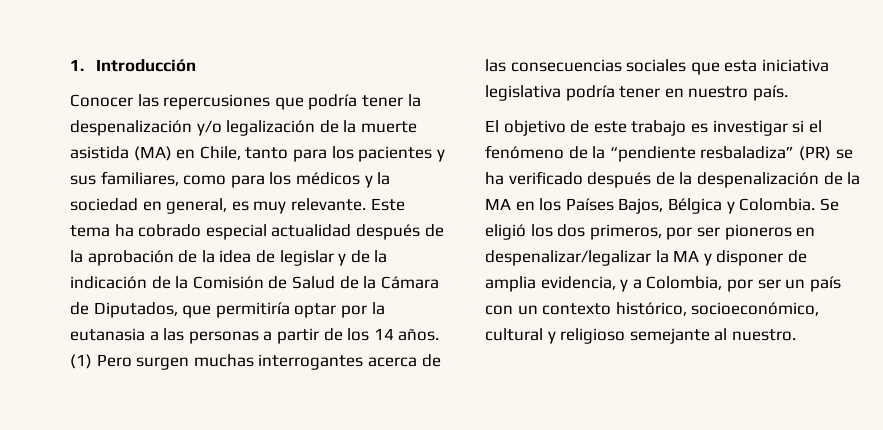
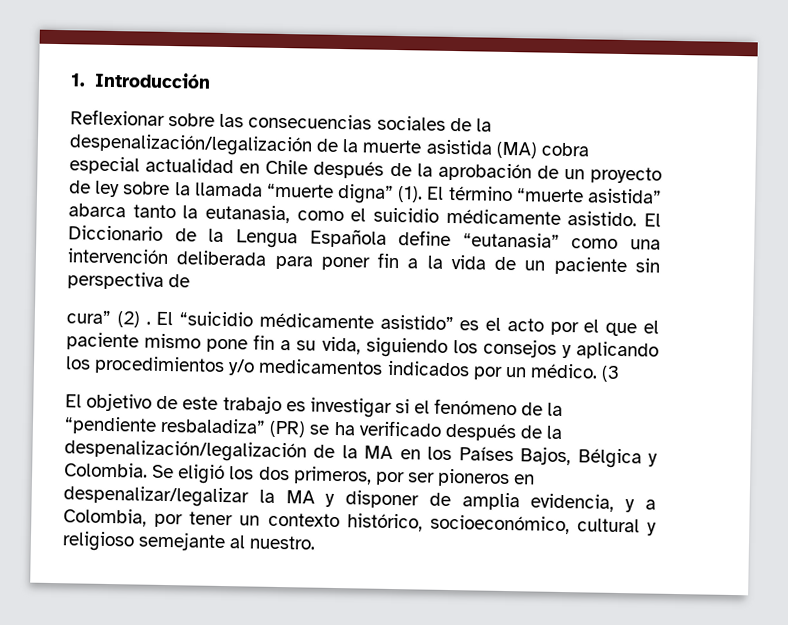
- Conocer las repercusiones que podría tener la despenalización y/o legalización de la muerte asistida (MA) en Chile, tanto para los pacientes y sus familiares, como para los médicos y la sociedad en general, es muy relevante. Este tema ha cobrado especial actualidad después de la aprobación de la idea de legislar y de la indicación de la Comisión de Salud de la Cámara de Diputados, que permitiría optar por la eutanasia a las personas a partir de los 14 años. (1) Pero surgen muchas interrogantes acerca de las consecuencias sociales que esta iniciativa legislativa podría tener en nuestro país.
+ Reflexionar sobre las consecuencias sociales de la despenalización/legalización de la muerte asistida (MA) cobra especial actualidad en Chile después de la aprobación de un proyecto de ley sobre la llamada “muerte digna” (1). El término “muerte asistida” abarca tanto la eutanasia, como el suicidio médicamente asistido. El Diccionario de la Lengua Española define “eutanasia” como una intervención deliberada para poner fin a la vida de un paciente sin perspectiva de
+ cura” (2) . El “suicidio médicamente asistido” es el acto por el que el paciente mismo pone fin a su vida, siguiendo los consejos y aplicando los procedimientos y/o medicamentos indicados por un médico. (3
- El objetivo de este trabajo es investigar si el fenómeno de la “pendiente resbaladiza” (PR) se ha verificado después de la despenalización de la MA en los Países Bajos, Bélgica y Colombia.
+ El objetivo de este trabajo es investigar si el fenómeno de la “pendiente resbaladiza” (PR) se ha verificado después de la despenalización/legalización de la MA en los Países Bajos, Bélgica y Colombia.
- Se eligió los dos primeros, por ser pioneros en despenalizar/legalizar la MA y disponer de amplia evidencia, y a Colombia, por ser un país con un contexto histórico, socioeconómico, cultural y religioso semejante al nuestro.
+ Se eligió los dos primeros, por ser pioneros en despenalizar/legalizar la MA y disponer de amplia evidencia, y a Colombia, por tener un contexto histórico, socioeconómico, cultural y religioso semejante al nuestro.

